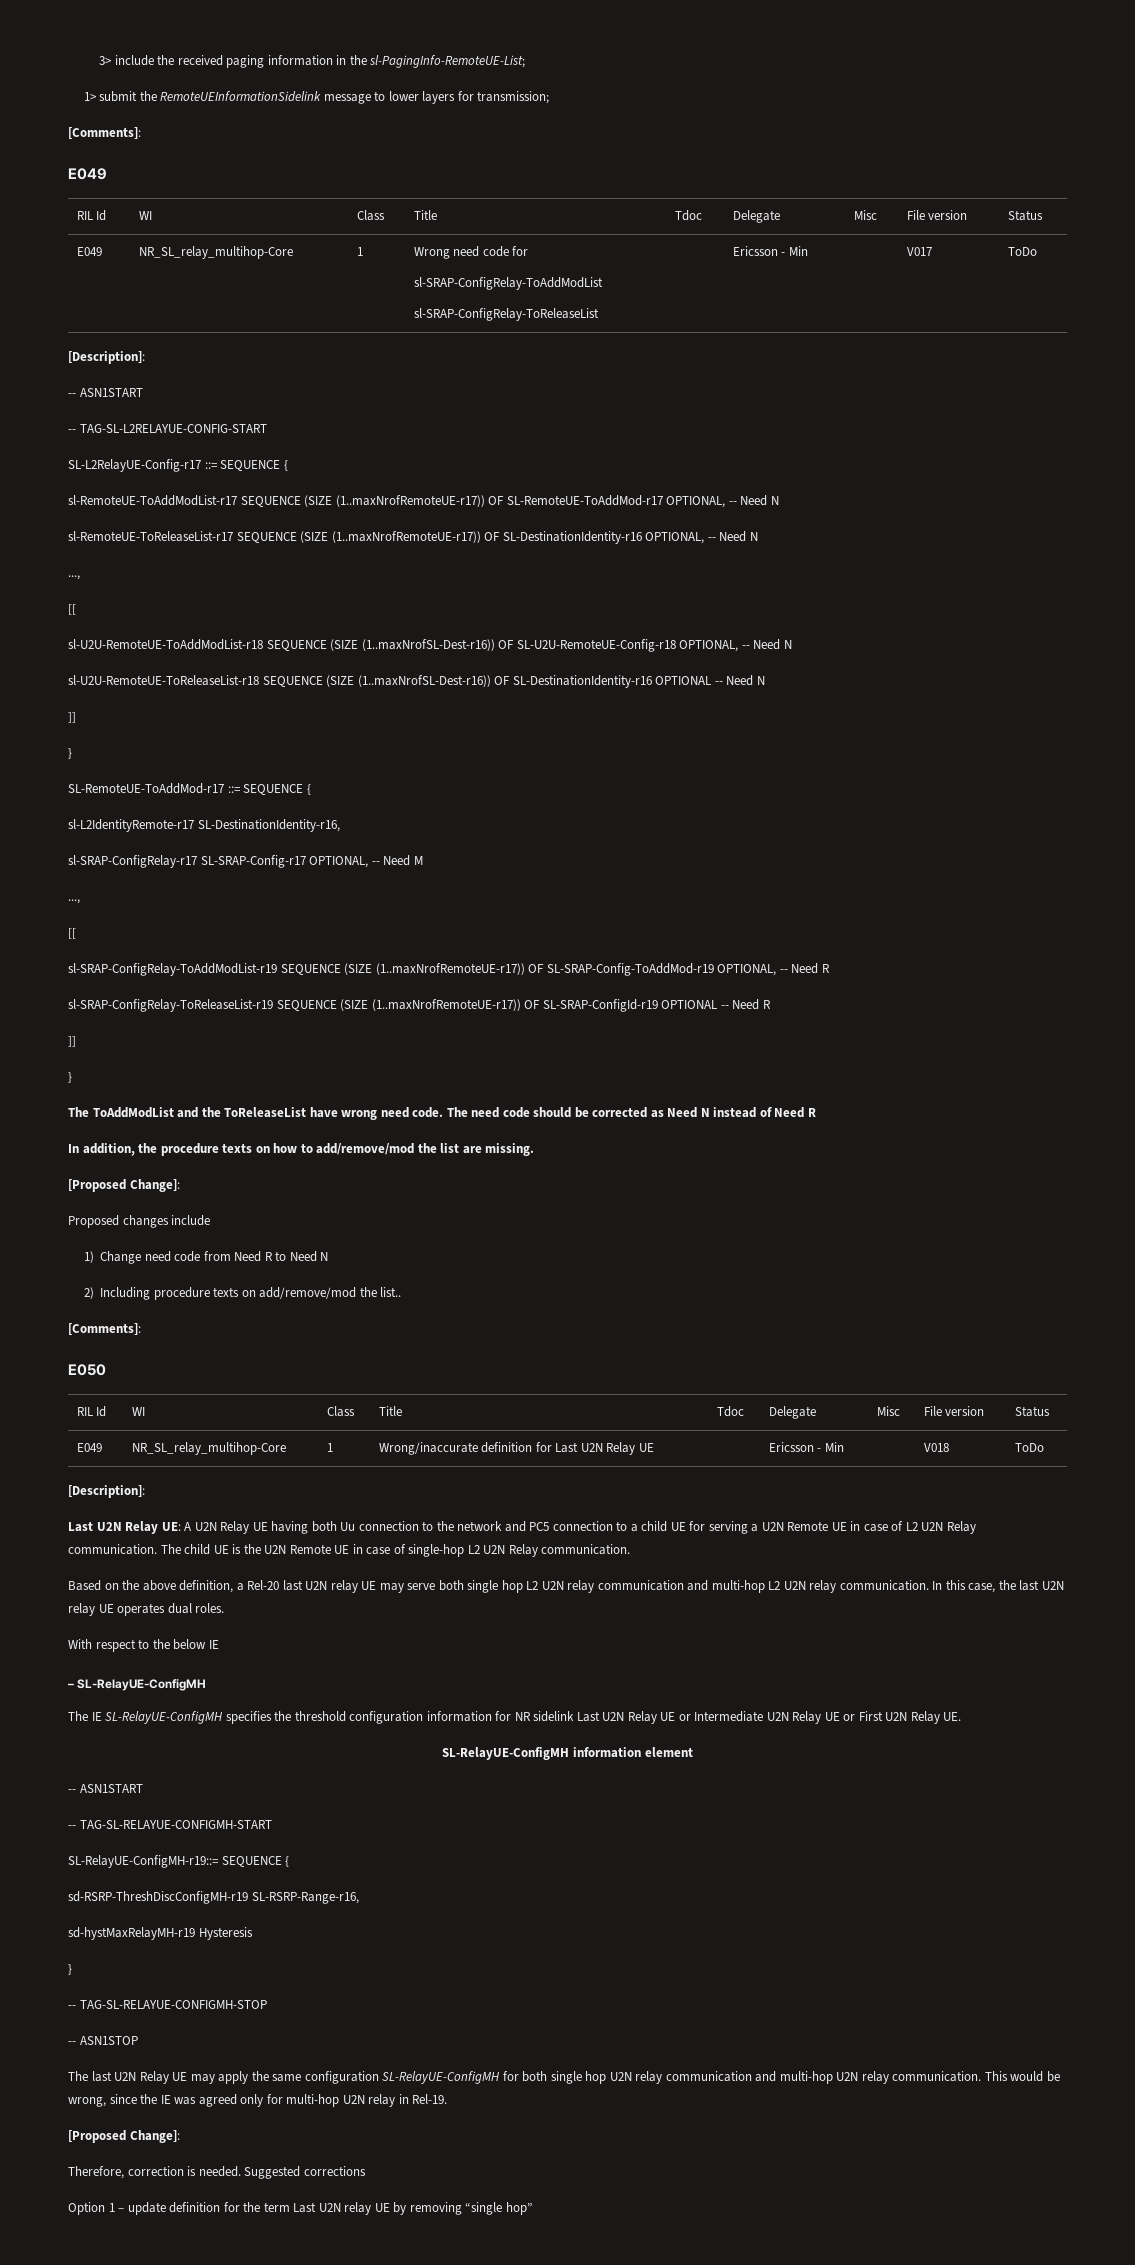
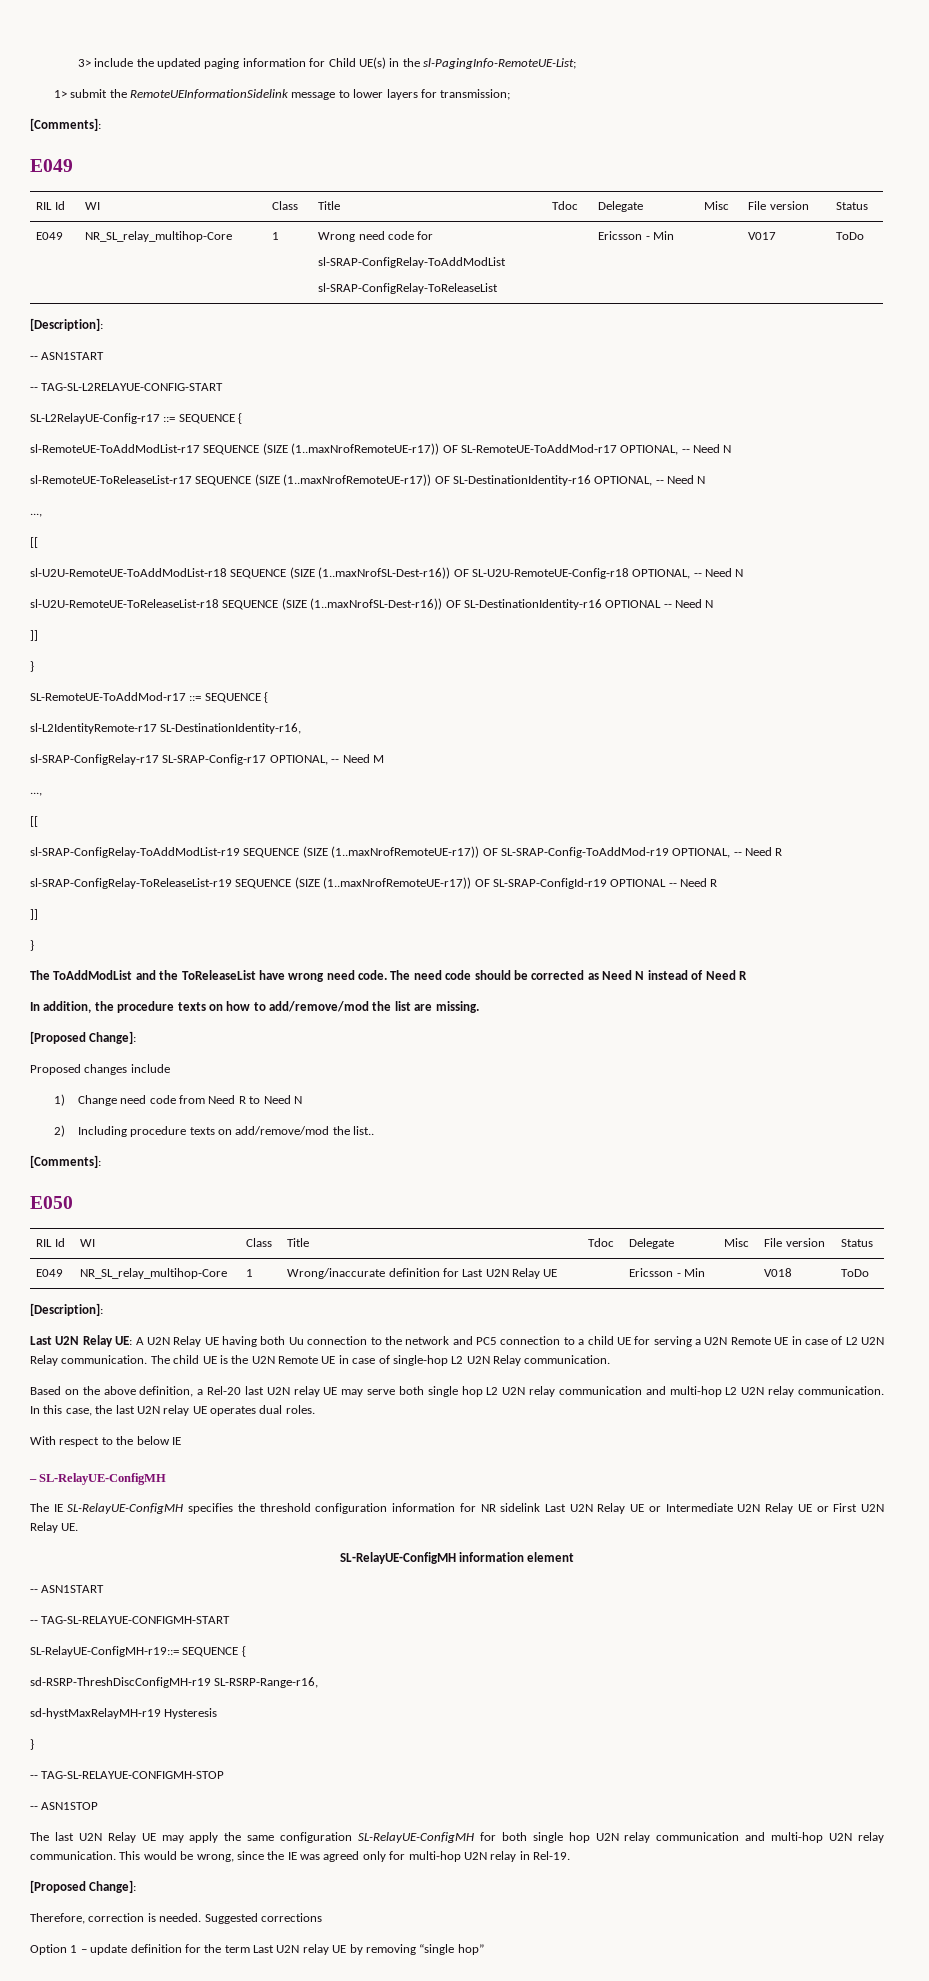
- 3> include the received paging information in the sl-PagingInfo-RemoteUE-List;
+ 3> include the updated paging information for Child UE(s) in the sl-PagingInfo-RemoteUE-List;

